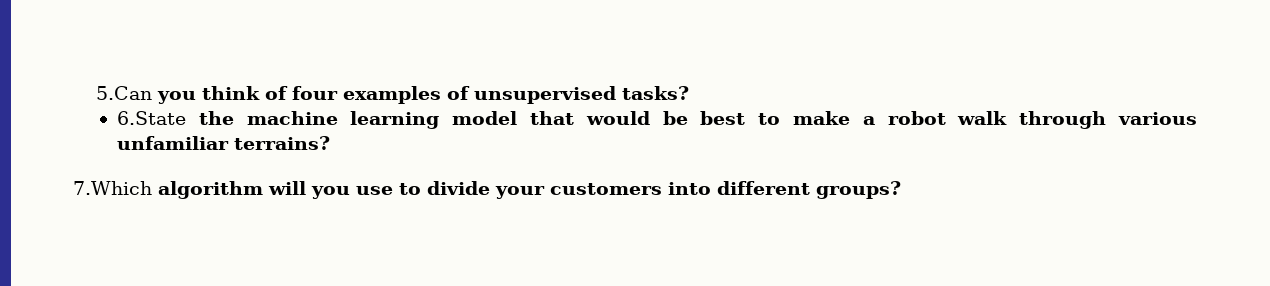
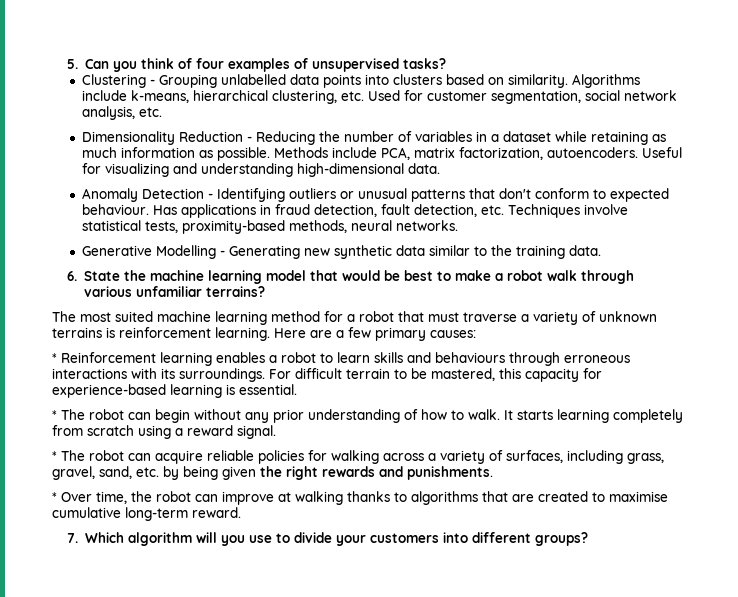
- 5.Can you think of four examples of unsupervised tasks?
+ 5. Can you think of four examples of unsupervised tasks?
- 6.State the machine learning model that would be best to make a robot walk through various unfamiliar terrains?
+ Clustering - Grouping unlabelled data points into clusters based on similarity. Algorithms include k-means, hierarchical clustering, etc. Used for customer segmentation, social network analysis, etc.
+ Dimensionality Reduction - Reducing the number of variables in a dataset while retaining as much information as possible. Methods include PCA, matrix factorization, autoencoders. Useful for visualizing and understanding high-dimensional data.
+ Anomaly Detection - Identifying outliers or unusual patterns that don't conform to expected behaviour. Has applications in fraud detection, fault detection, etc. Techniques involve statistical tests, proximity-based methods, neural networks.
+ Generative Modelling - Generating new synthetic data similar to the training data.
+ 6. State the machine learning model that would be best to make a robot walk through various unfamiliar terrains?
- 7.Which algorithm will you use to divide your customers into different groups?
+ The most suited machine learning method for a robot that must traverse a variety of unknown terrains is reinforcement learning. Here are a few primary causes:
+ * Reinforcement learning enables a robot to learn skills and behaviours through erroneous interactions with its surroundings. For difficult terrain to be mastered, this capacity for experience-based learning is essential.
+ * The robot can begin without any prior understanding of how to walk. It starts learning completely from scratch using a reward signal.
+ * The robot can acquire reliable policies for walking across a variety of surfaces, including grass, gravel, sand, etc. by being given the right rewards and punishments.
+ * Over time, the robot can improve at walking thanks to algorithms that are created to maximise cumulative long-term reward.
+ 7. Which algorithm will you use to divide your customers into different groups?

